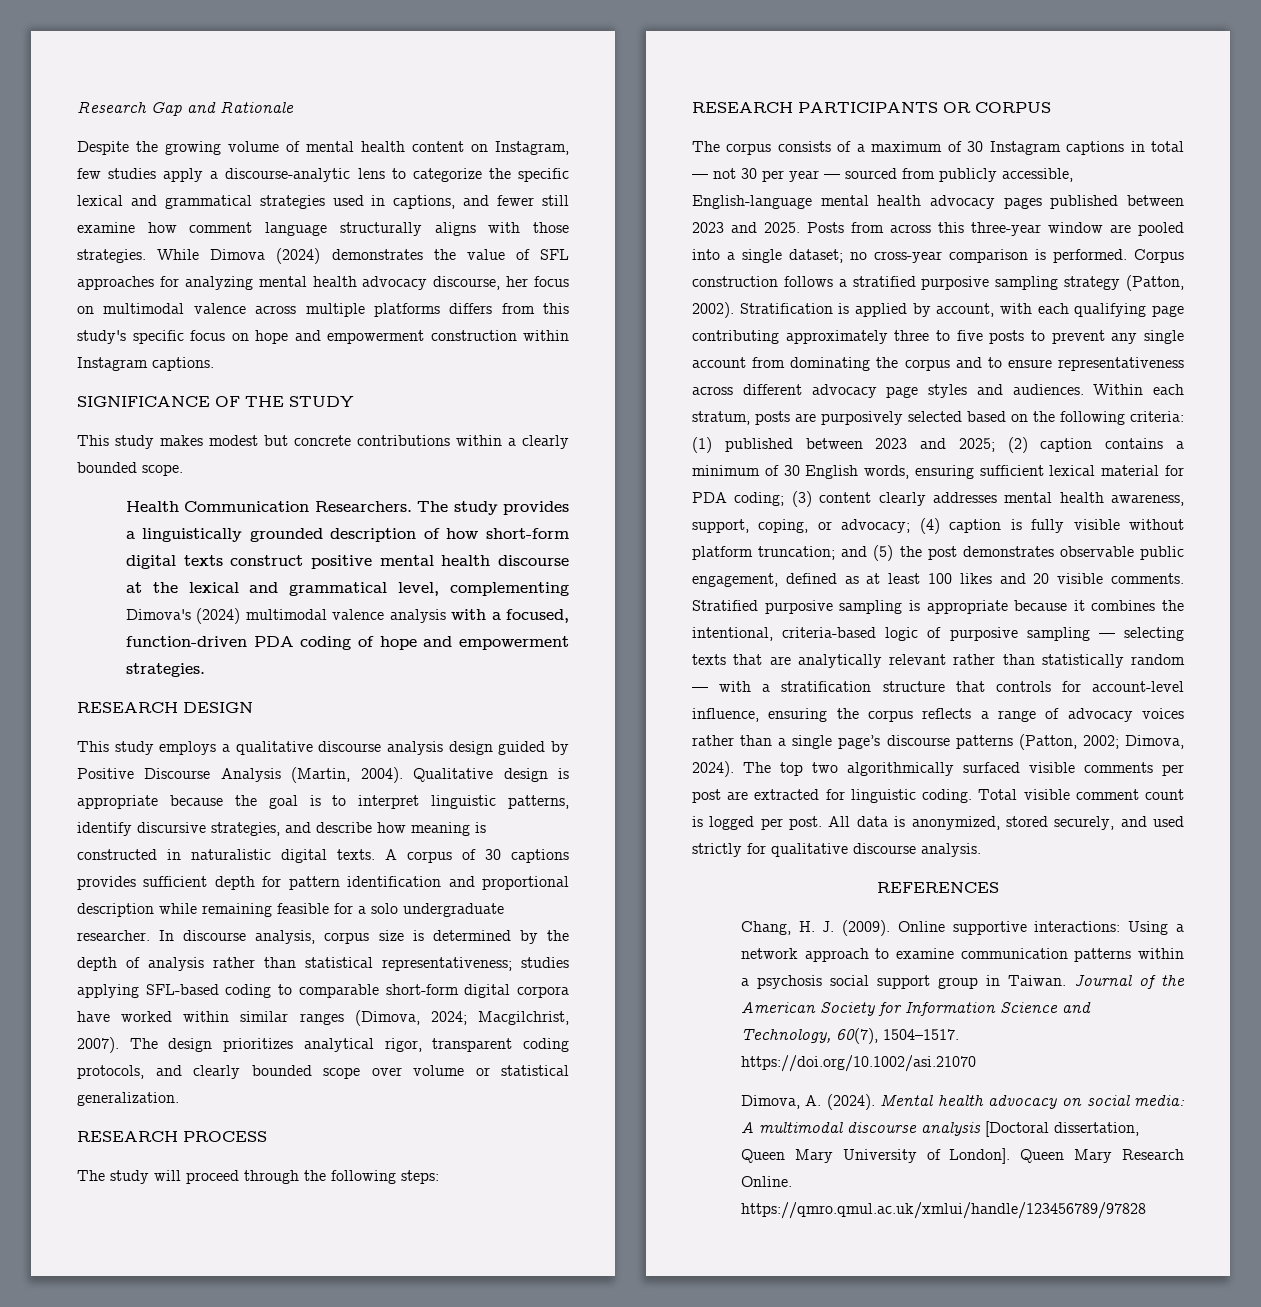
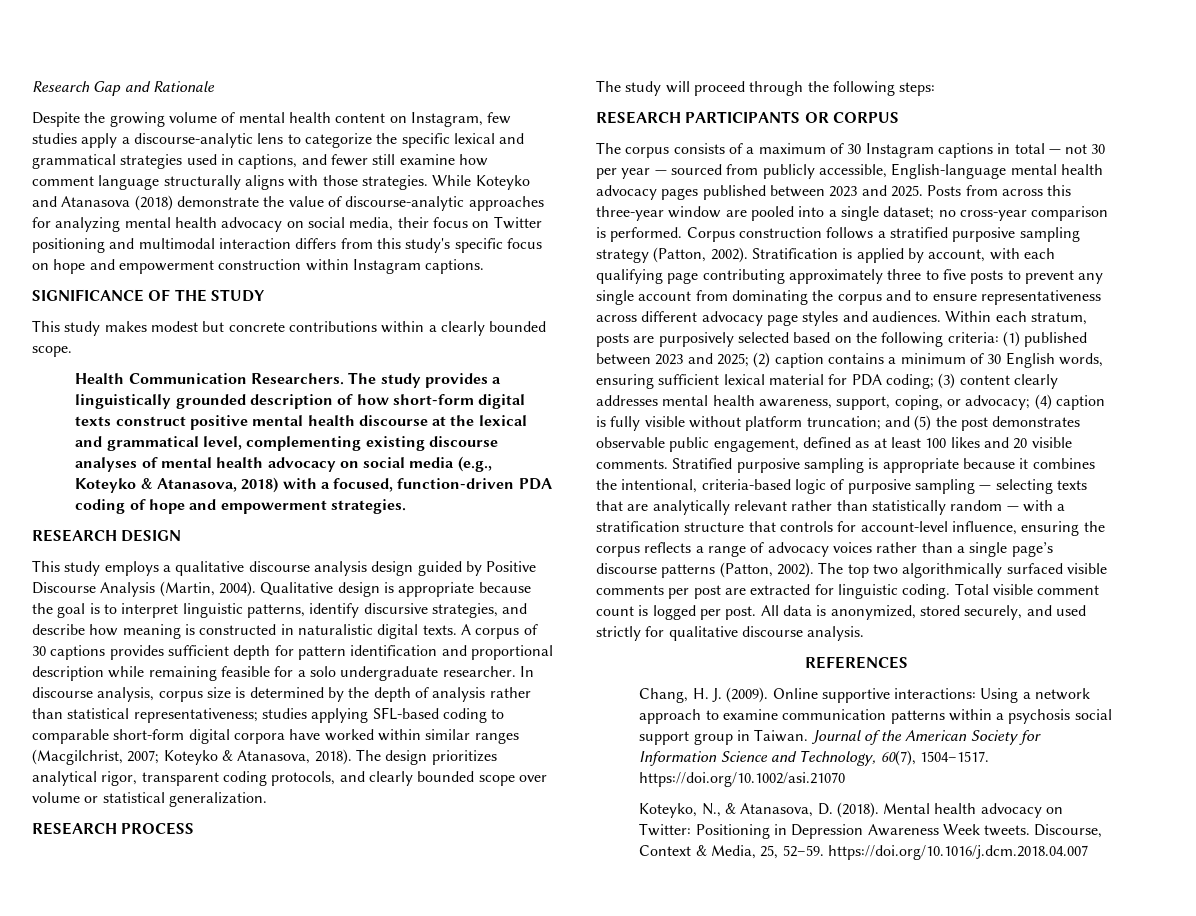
- While Dimova (2024) demonstrates the value of SFL approaches for analyzing mental health advocacy discourse, her focus on multimodal valence across multiple platforms differs from this study's specific focus on hope and empowerment construction within Instagram captions.
+ While Koteyko and Atanasova (2018) demonstrate the value of discourse-analytic approaches for analyzing mental health advocacy on social media, their focus on Twitter positioning and multimodal interaction differs from this study's specific focus on hope and empowerment construction within Instagram captions.
- The study provides a linguistically grounded description of how short-form digital texts construct positive mental health discourse at the lexical and grammatical level, complementing Dimova's (2024) multimodal valence analysis with a focused, function-driven PDA coding of hope and empowerment strategies.
+ The study provides a linguistically grounded description of how short-form digital texts construct positive mental health discourse at the lexical and grammatical level, complementing existing discourse analyses of mental health advocacy on social media (e.g., Koteyko & Atanasova, 2018) with a focused, function-driven PDA coding of hope and empowerment strategies.
- In discourse analysis, corpus size is determined by the depth of analysis rather than statistical representativeness; studies applying SFL-based coding to comparable short-form digital corpora have worked within similar ranges (Dimova, 2024; Macgilchrist, 2007).
+ In discourse analysis, corpus size is determined by the depth of analysis rather than statistical representativeness; studies applying SFL-based coding to comparable short-form digital corpora have worked within similar ranges (Macgilchrist, 2007; Koteyko & Atanasova, 2018).
- Stratified purposive sampling is appropriate because it combines the intentional, criteria-based logic of purposive sampling — selecting texts that are analytically relevant rather than statistically random — with a stratification structure that controls for account-level influence, ensuring the corpus reflects a range of advocacy voices rather than a single page’s discourse patterns (Patton, 2002; Dimova, 2024).
+ Stratified purposive sampling is appropriate because it combines the intentional, criteria-based logic of purposive sampling — selecting texts that are analytically relevant rather than statistically random — with a stratification structure that controls for account-level influence, ensuring the corpus reflects a range of advocacy voices rather than a single page’s discourse patterns (Patton, 2002).
- Dimova, A. (2024). Mental health advocacy on social media: A multimodal discourse analysis [Doctoral dissertation, Queen Mary University of London]. Queen Mary Research Online. https://qmro.qmul.ac.uk/xmlui/handle/123456789/97828
+ Koteyko, N., & Atanasova, D. (2018). Mental health advocacy on Twitter: Positioning in Depression Awareness Week tweets. Discourse, Context & Media, 25, 52–59. https://doi.org/10.1016/j.dcm.2018.04.007

